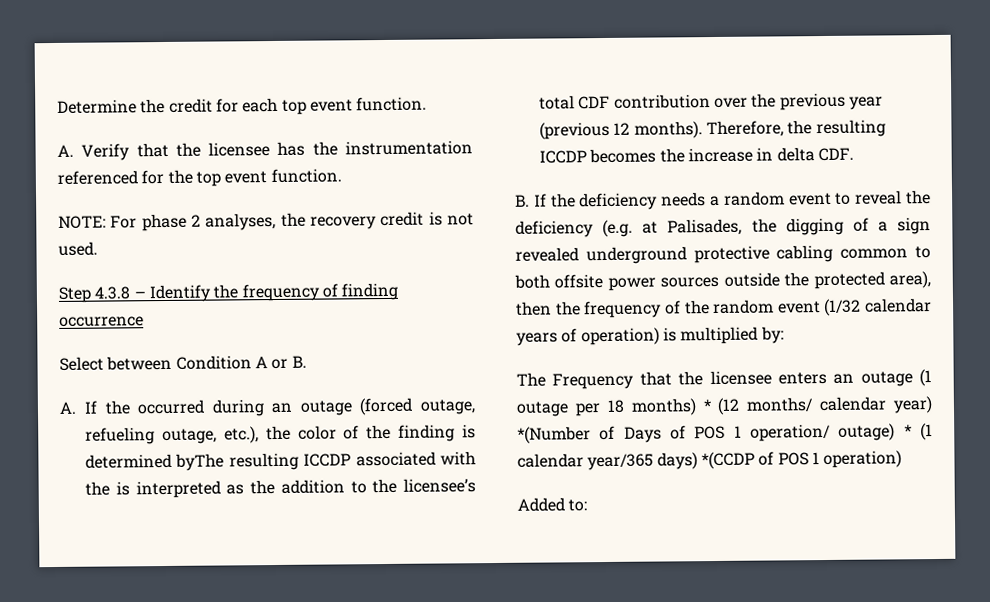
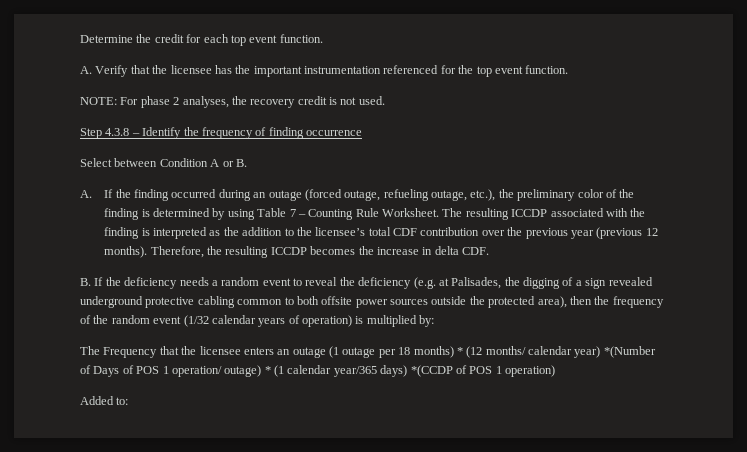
- A. Verify that the licensee has the instrumentation referenced for the top event function.
+ A. Verify that the licensee has the important instrumentation referenced for the top event function.
- A. If the occurred during an outage (forced outage, refueling outage, etc.), the color of the finding is determined byThe resulting ICCDP associated with the is interpreted as the addition to the licensee’s total CDF contribution over the previous year (previous 12 months).
+ A. If the finding occurred during an outage (forced outage, refueling outage, etc.), the preliminary color of the finding is determined by using Table 7 – Counting Rule Worksheet. The resulting ICCDP associated with the finding is interpreted as the addition to the licensee’s total CDF contribution over the previous year (previous 12 months).

